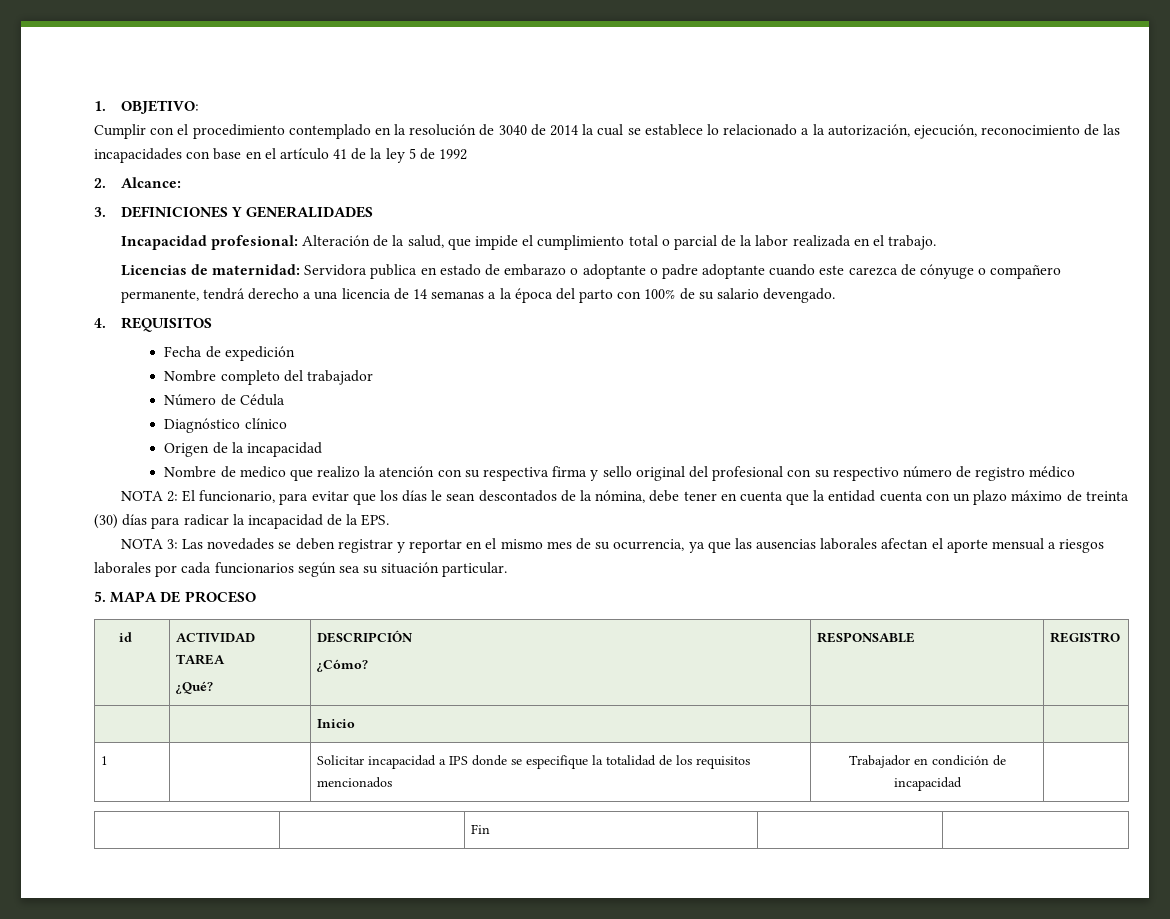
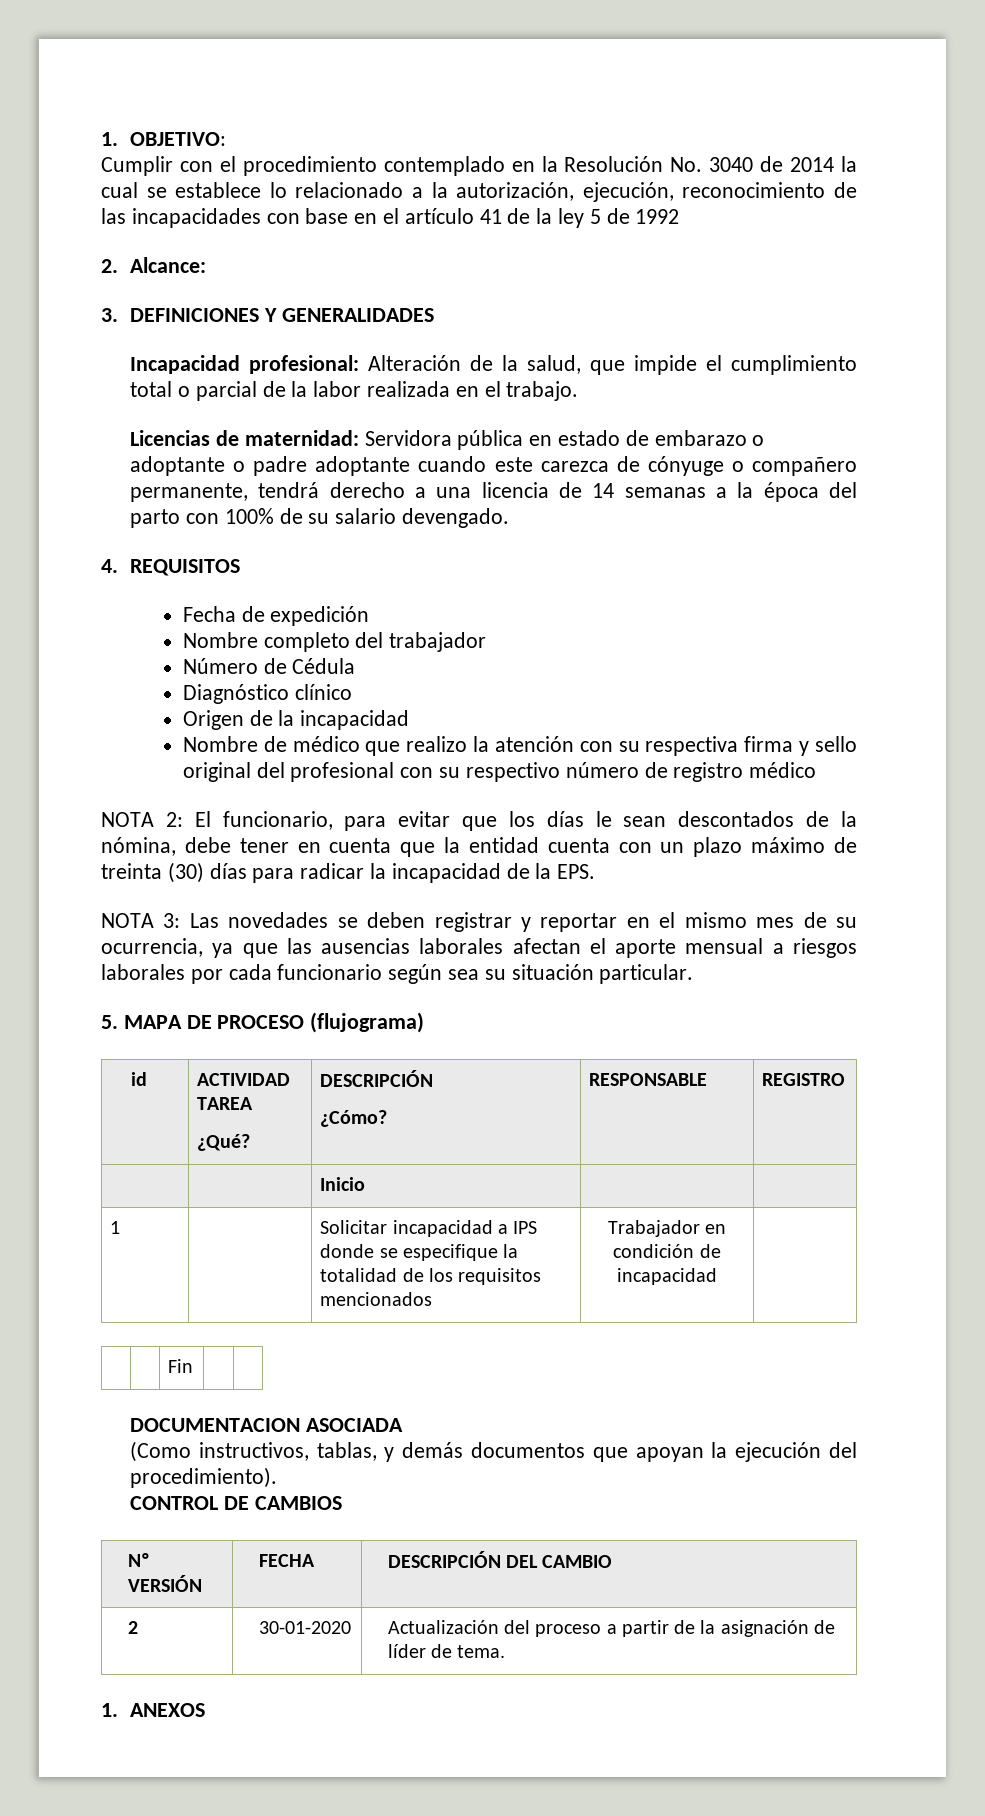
- Cumplir con el procedimiento contemplado en la resolución de 3040 de 2014 la cual se establece lo relacionado a la autorización, ejecución, reconocimiento de las incapacidades con base en el artículo 41 de la ley 5 de 1992
+ Cumplir con el procedimiento contemplado en la Resolución No. 3040 de 2014 la cual se establece lo relacionado a la autorización, ejecución, reconocimiento de las incapacidades con base en el artículo 41 de la ley 5 de 1992
- Licencias de maternidad: Servidora publica en estado de embarazo o adoptante o padre adoptante cuando este carezca de cónyuge o compañero permanente, tendrá derecho a una licencia de 14 semanas a la época del parto con 100% de su salario devengado.
+ Licencias de maternidad: Servidora pública en estado de embarazo o adoptante o padre adoptante cuando este carezca de cónyuge o compañero permanente, tendrá derecho a una licencia de 14 semanas a la época del parto con 100% de su salario devengado.
- Nombre de medico que realizo la atención con su respectiva firma y sello original del profesional con su respectivo número de registro médico
+ Nombre de médico que realizo la atención con su respectiva firma y sello original del profesional con su respectivo número de registro médico
- NOTA 3: Las novedades se deben registrar y reportar en el mismo mes de su ocurrencia, ya que las ausencias laborales afectan el aporte mensual a riesgos laborales por cada funcionarios según sea su situación particular.
+ NOTA 3: Las novedades se deben registrar y reportar en el mismo mes de su ocurrencia, ya que las ausencias laborales afectan el aporte mensual a riesgos laborales por cada funcionario según sea su situación particular.
- 5. MAPA DE PROCESO
+ 5. MAPA DE PROCESO (flujograma)
+ DOCUMENTACION ASOCIADA
+ (Como instructivos, tablas, y demás documentos que apoyan la ejecución del procedimiento).
+ CONTROL DE CAMBIOS
+ Nº VERSIÓN | FECHA | DESCRIPCIÓN DEL CAMBIO
+ 2 | 30-01-2020 | Actualización del proceso a partir de la asignación de líder de tema.
+ 1. ANEXOS

